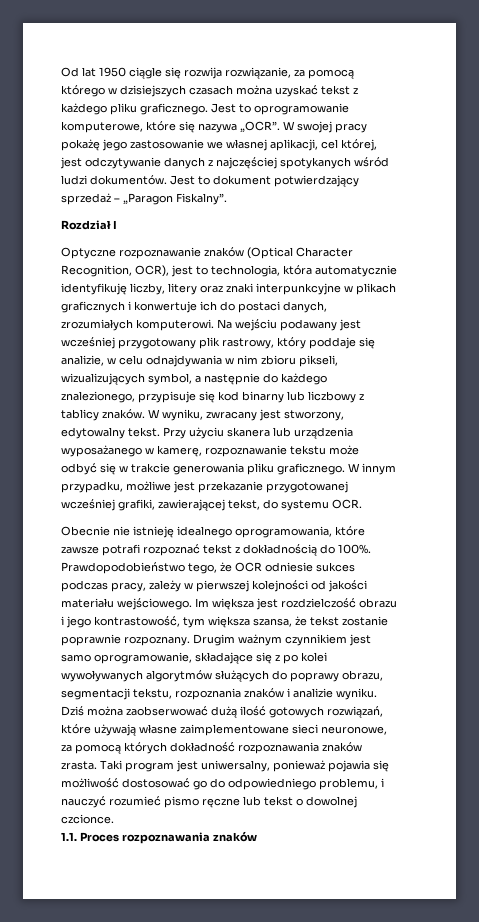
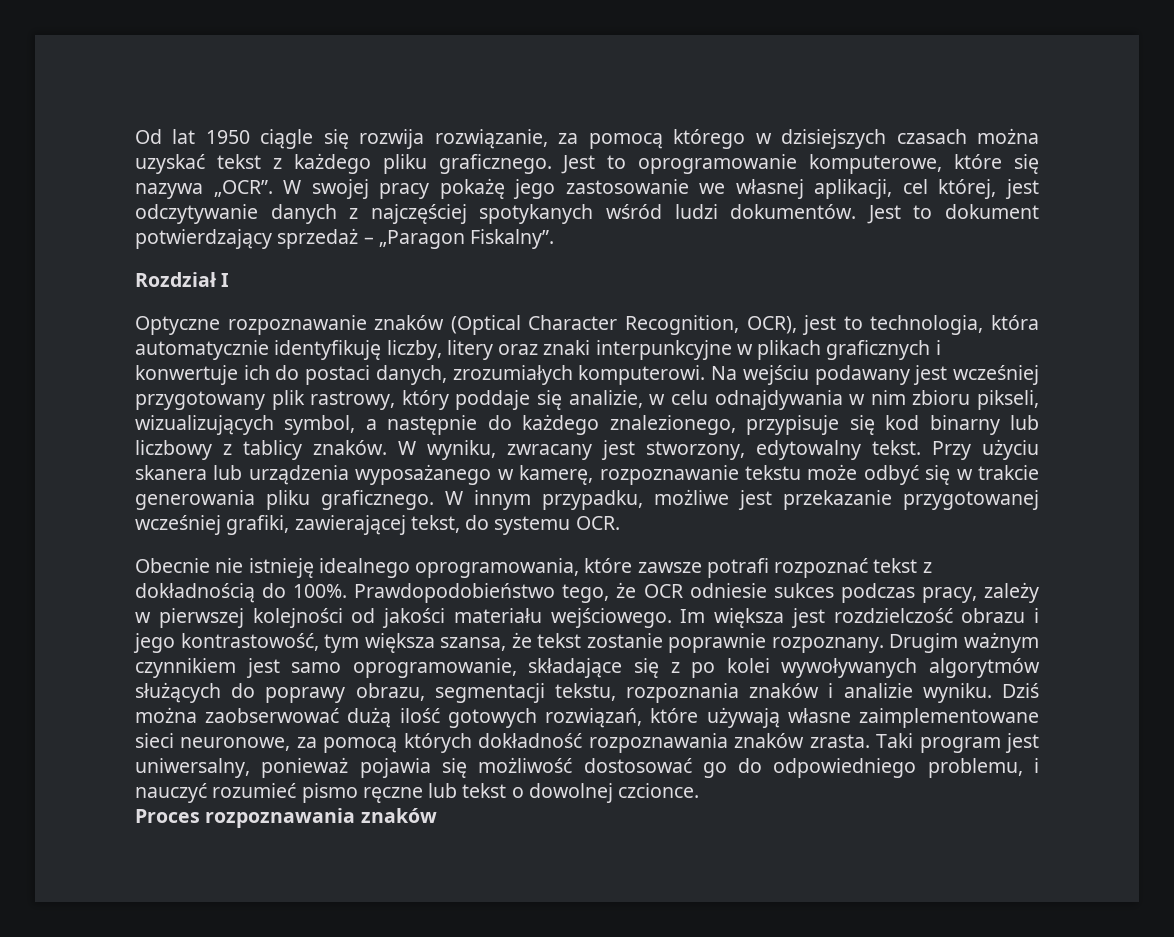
- 1.1. Proces rozpoznawania znaków
+ Proces rozpoznawania znaków

